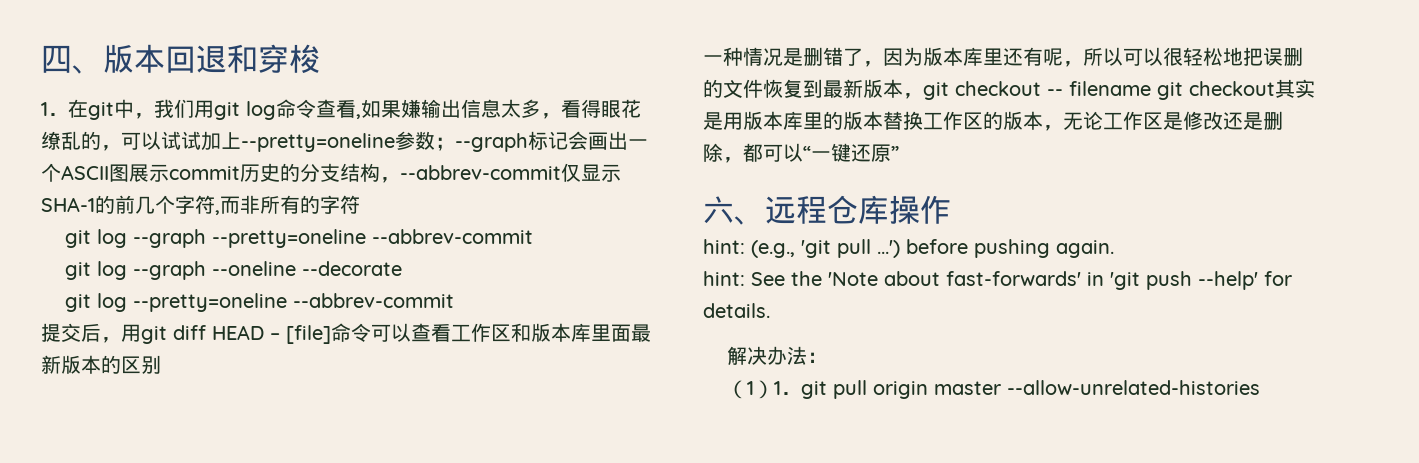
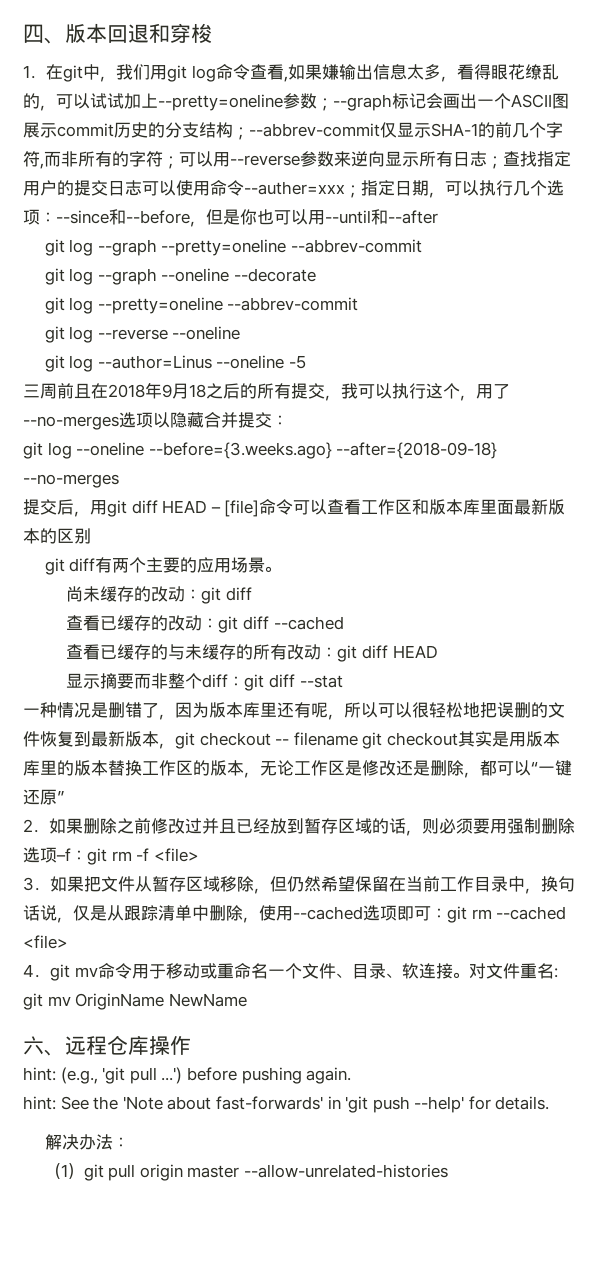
- 1．在git中，我们用git log命令查看,如果嫌输出信息太多，看得眼花缭乱的，可以试试加上--pretty=oneline参数；--graph标记会画出一个ASCII图展示commit历史的分支结构，--abbrev-commit仅显示SHA-1的前几个字符,而非所有的字符
+ 1．在git中，我们用git log命令查看,如果嫌输出信息太多，看得眼花缭乱的，可以试试加上--pretty=oneline参数；--graph标记会画出一个ASCII图展示commit历史的分支结构；--abbrev-commit仅显示SHA-1的前几个字符,而非所有的字符；可以用--reverse参数来逆向显示所有日志；查找指定用户的提交日志可以使用命令--auther=xxx；指定日期，可以执行几个选项：--since和--before，但是你也可以用--until和--after
+ git log --reverse --oneline
+ git log --author=Linus --oneline -5
+ 三周前且在2018年9月18之后的所有提交，我可以执行这个，用了--no-merges选项以隐藏合并提交：
+ git log --oneline --before={3.weeks.ago} --after={2018-09-18} --no-merges
+ git diff有两个主要的应用场景。
+ 尚未缓存的改动：git diff
+ 查看已缓存的改动：git diff --cached
+ 查看已缓存的与未缓存的所有改动：git diff HEAD
+ 显示摘要而非整个diff：git diff --stat
+ 2．如果删除之前修改过并且已经放到暂存区域的话，则必须要用强制删除选项–f：git rm -f <file>
+ 3．如果把文件从暂存区域移除，但仍然希望保留在当前工作目录中，换句话说，仅是从跟踪清单中删除，使用--cached选项即可：git rm --cached <file>
+ 4．git mv命令用于移动或重命名一个文件、目录、软连接。对文件重名: git mv OriginName NewName
- （1）1．git pull origin master --allow-unrelated-histories
+ （1）git pull origin master --allow-unrelated-histories

